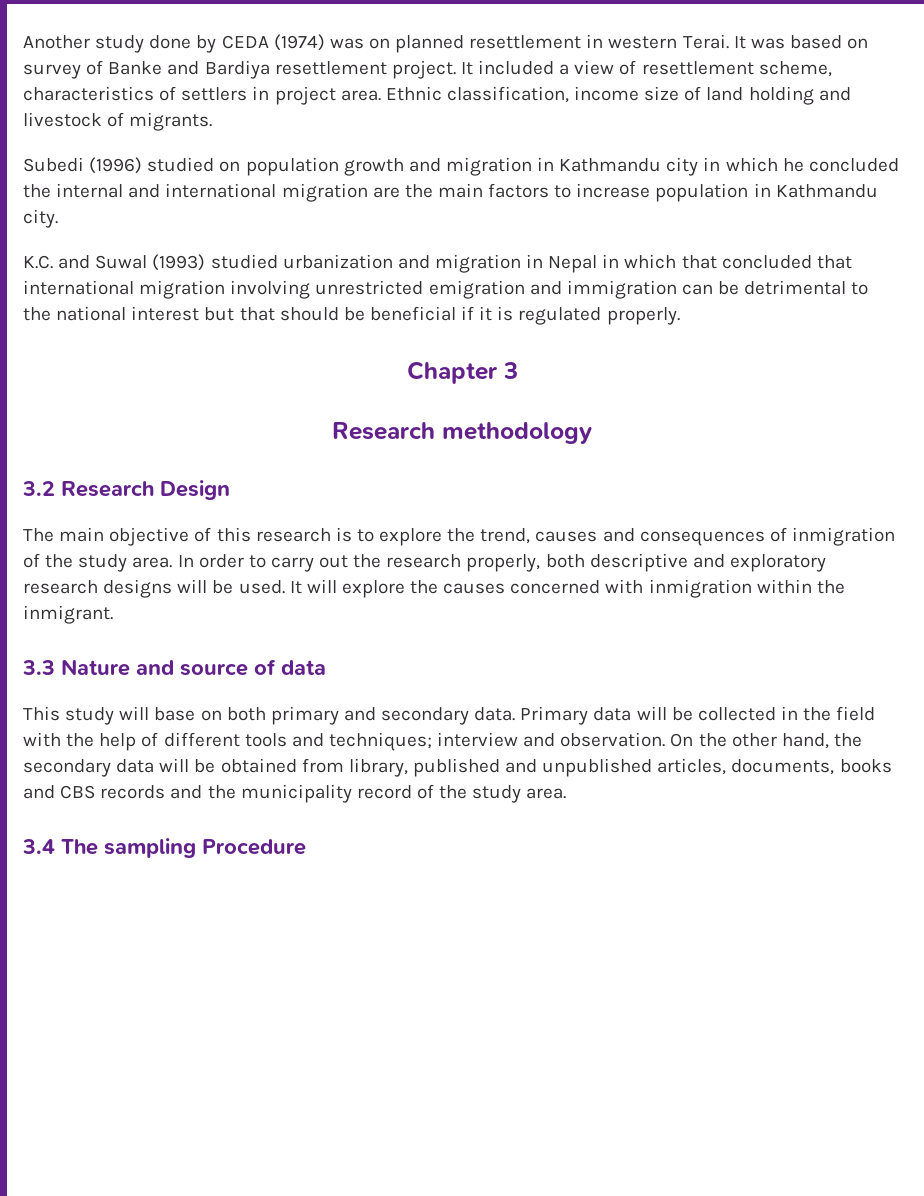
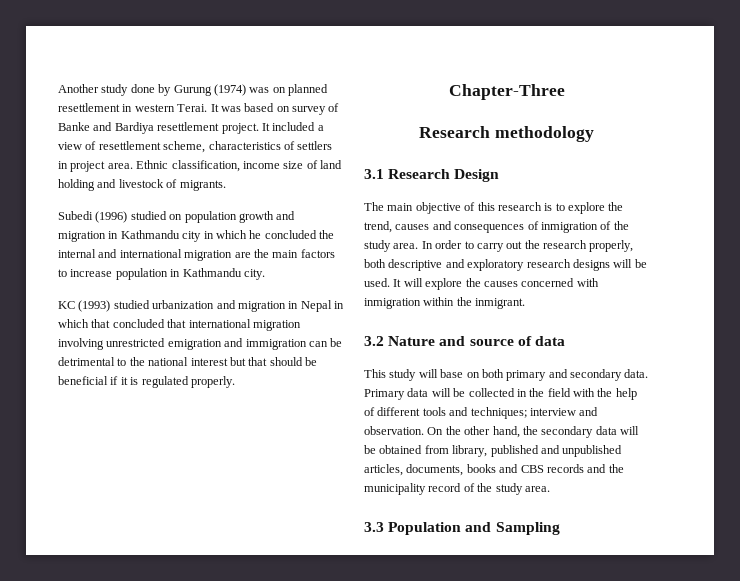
- Another study done by CEDA (1974) was on planned resettlement in western Terai.
+ Another study done by Gurung (1974) was on planned resettlement in western Terai.
- K.C. and Suwal (1993) studied urbanization and migration in Nepal in which that concluded that international migration involving unrestricted emigration and immigration can be detrimental to the national interest but that should be beneficial if it is regulated properly.
+ KC (1993) studied urbanization and migration in Nepal in which that concluded that international migration involving unrestricted emigration and immigration can be detrimental to the national interest but that should be beneficial if it is regulated properly.
- Chapter 3
+ Chapter-Three
- 3.2 Research Design
+ 3.1 Research Design
- 3.3 Nature and source of data
+ 3.2 Nature and source of data
- 3.4 The sampling Procedure
+ 3.3 Population and Sampling

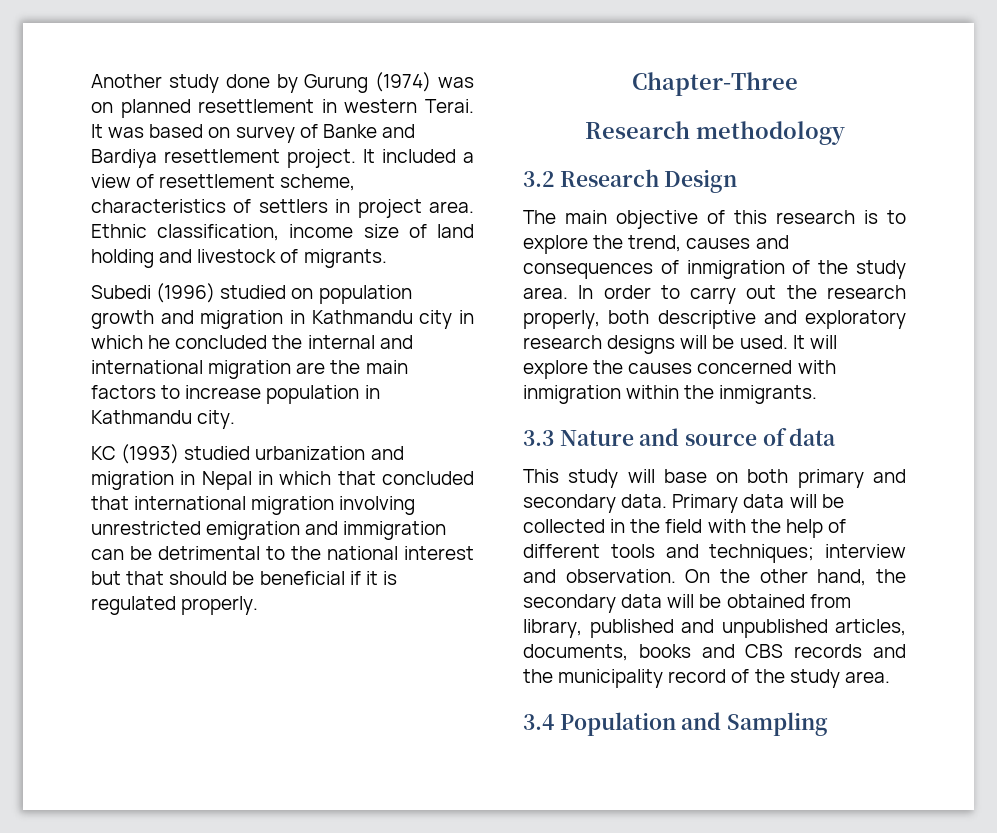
- 3.1 Research Design
+ 3.2 Research Design
- It will explore the causes concerned with inmigration within the inmigrant.
- 3.2 Nature and source of data
+ It will explore the causes concerned with inmigration within the inmigrants.
+ 3.3 Nature and source of data
- 3.3 Population and Sampling
+ 3.4 Population and Sampling

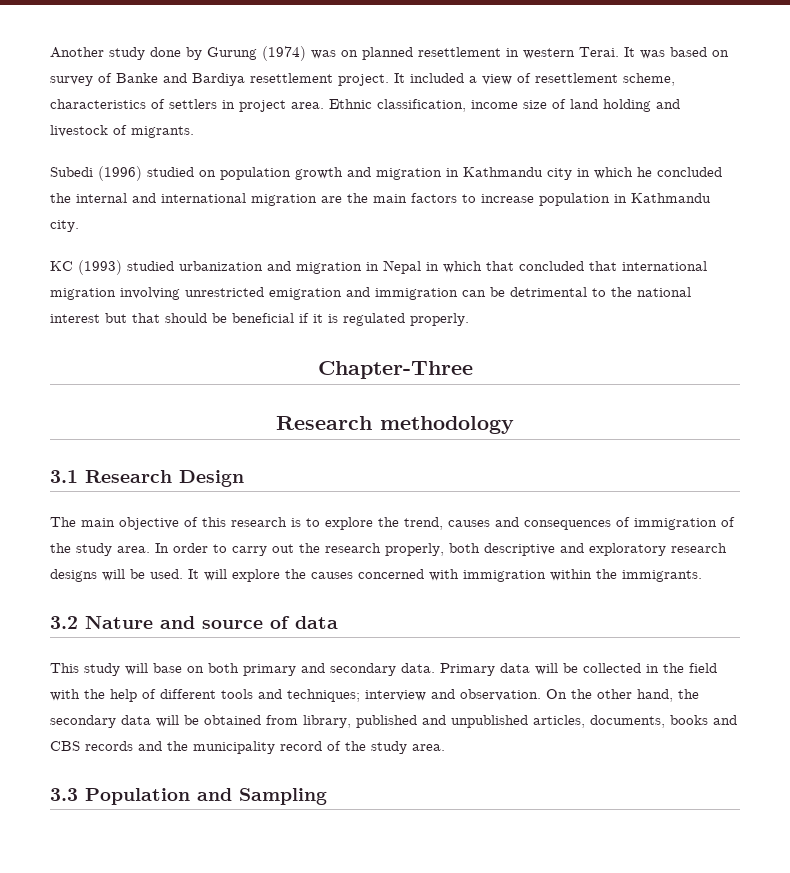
- 3.2 Research Design
+ 3.1 Research Design
- The main objective of this research is to explore the trend, causes and consequences of inmigration of the study area.
+ The main objective of this research is to explore the trend, causes and consequences of immigration of the study area.
- It will explore the causes concerned with inmigration within the inmigrants.
- 3.3 Nature and source of data
+ It will explore the causes concerned with immigration within the immigrants.
+ 3.2 Nature and source of data
- 3.4 Population and Sampling
+ 3.3 Population and Sampling

